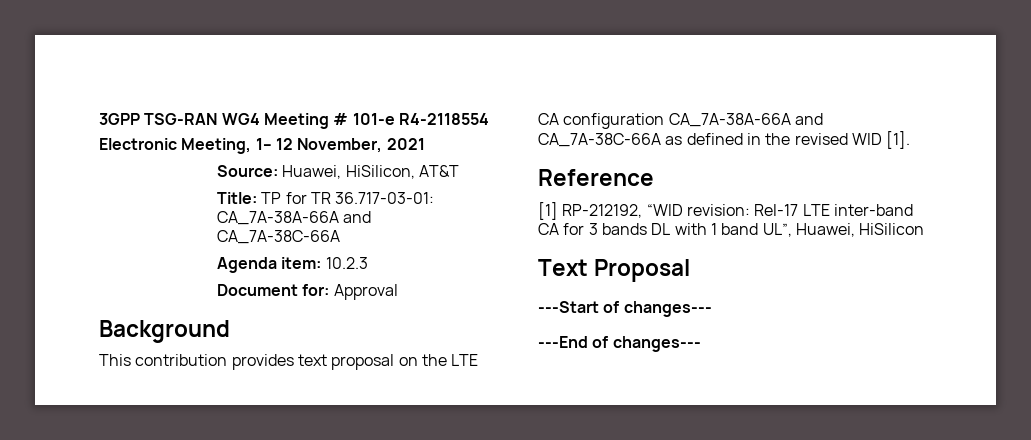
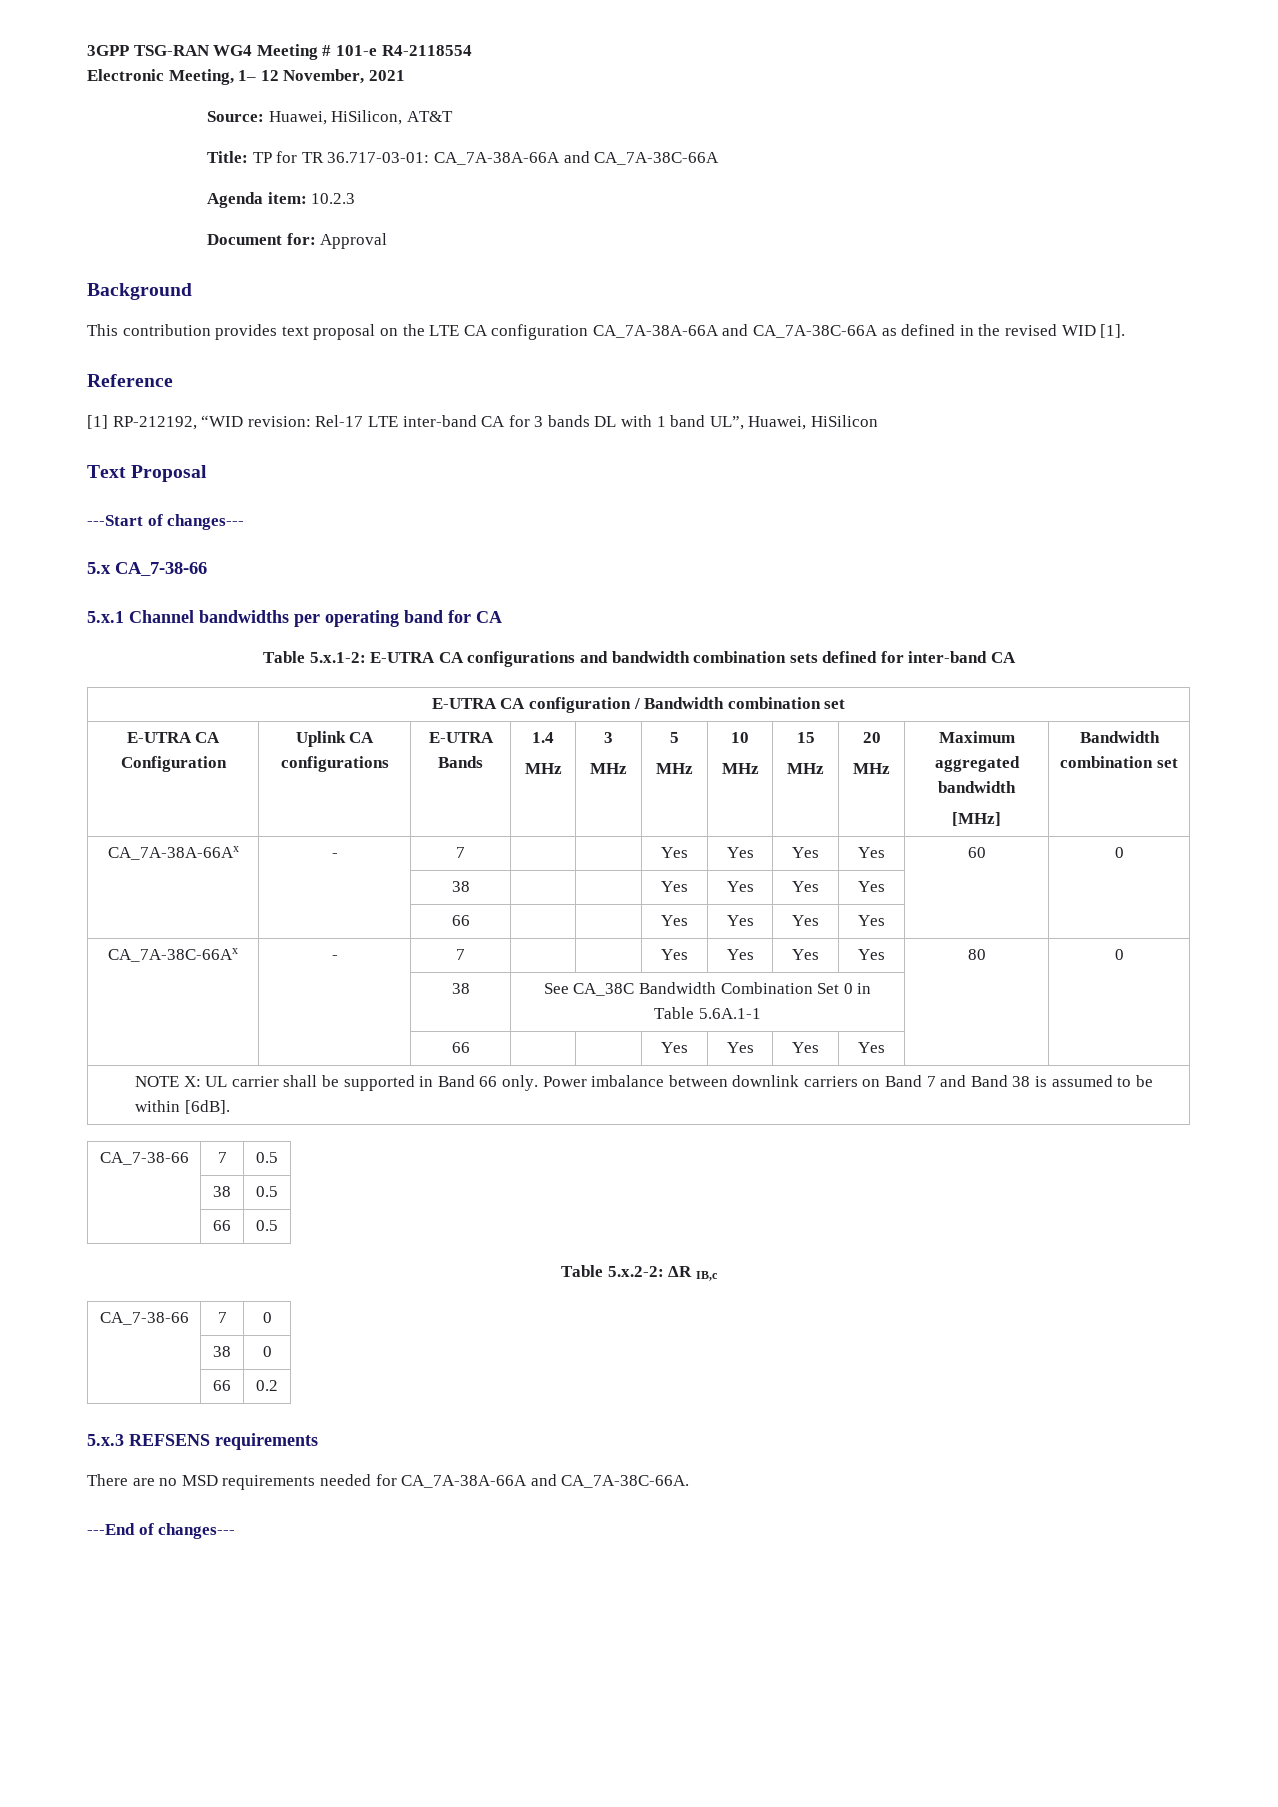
+ 5.x CA_7-38-66
+ 5.x.1 Channel bandwidths per operating band for CA
+ Table 5.x.1-2: E-UTRA CA configurations and bandwidth combination sets defined for inter-band CA
+ E-UTRA CA configuration / Bandwidth combination set
+ E-UTRA CA Configuration | Uplink CA configurations | E-UTRA Bands | 1.4
+ MHz | 3
+ MHz | 5
+ MHz | 10
+ MHz | 15
+ MHz | 20
+ MHz | Maximum aggregated bandwidth
+ [MHz] | Bandwidth combination set
+ CA_7A-38A-66Ax | - | 7 | | | Yes | Yes | Yes | Yes | 60 | 0
+ | | 38 | | | Yes | Yes | Yes | Yes | |
+ | | 66 | | | Yes | Yes | Yes | Yes | |
+ CA_7A-38C-66Ax | - | 7 | | | Yes | Yes | Yes | Yes | 80 | 0
+ | | 38 | See CA_38C Bandwidth Combination Set 0 in Table 5.6A.1-1 | |
+ | | 66 | | | Yes | Yes | Yes | Yes | |
+ NOTE X: UL carrier shall be supported in Band 66 only. Power imbalance between downlink carriers on Band 7 and Band 38 is assumed to be within [6dB].
+ CA_7-38-66 | 7 | 0.5
+ | 38 | 0.5
+ | 66 | 0.5
+ Table 5.x.2-2: ΔR IB,c
+ CA_7-38-66 | 7 | 0
+ | 38 | 0
+ | 66 | 0.2
+ 5.x.3 REFSENS requirements
+ There are no MSD requirements needed for CA_7A-38A-66A and CA_7A-38C-66A.

